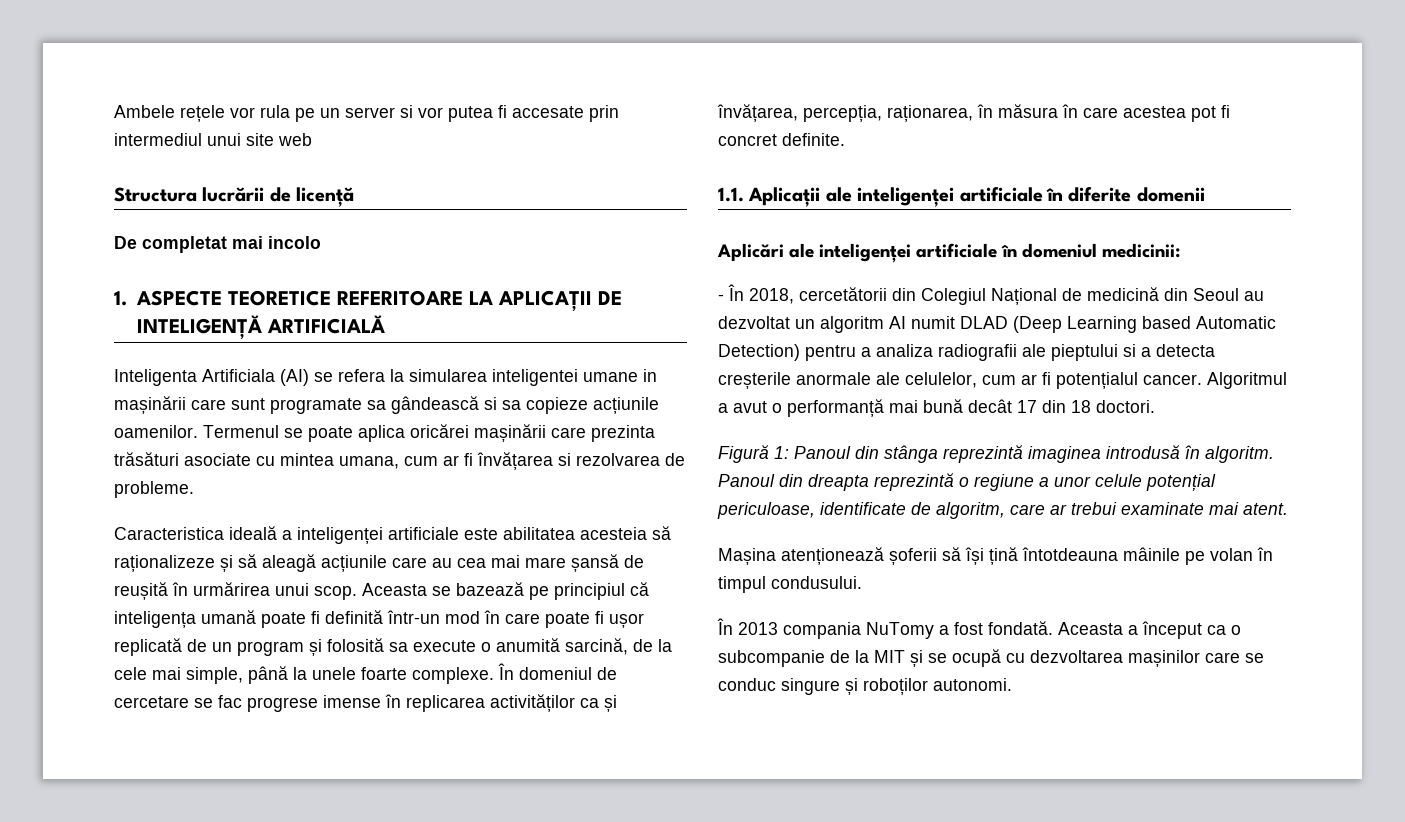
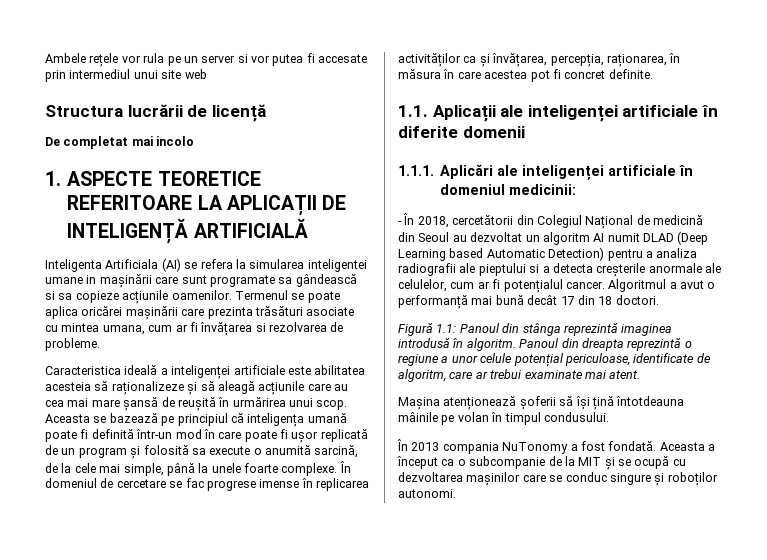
- Aplicări ale inteligenței artificiale în domeniul medicinii:
+ 1.1.1. Aplicări ale inteligenței artificiale în domeniul medicinii:
- Figură 1: Panoul din stânga reprezintă imaginea introdusă în algoritm.
+ Figură 1.1: Panoul din stânga reprezintă imaginea introdusă în algoritm.
- În 2013 compania NuTomy a fost fondată.
+ În 2013 compania NuTonomy a fost fondată.

